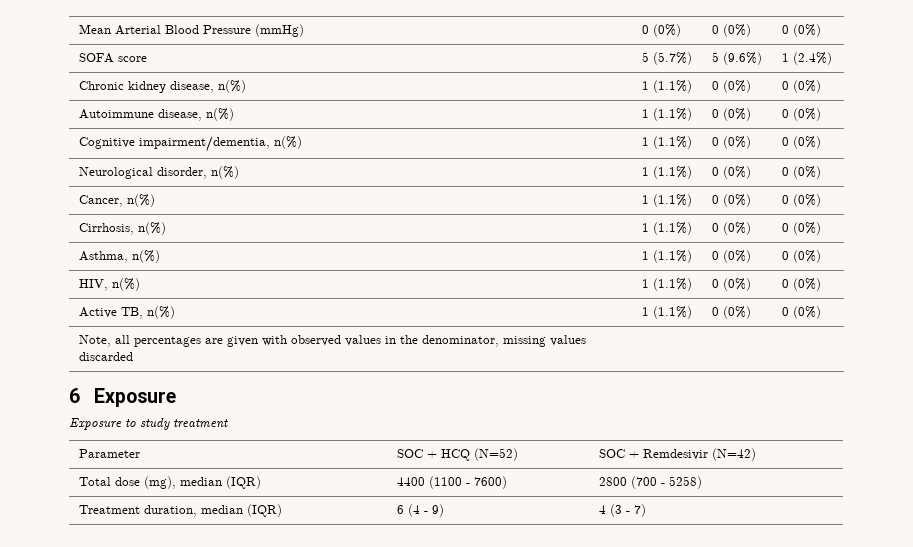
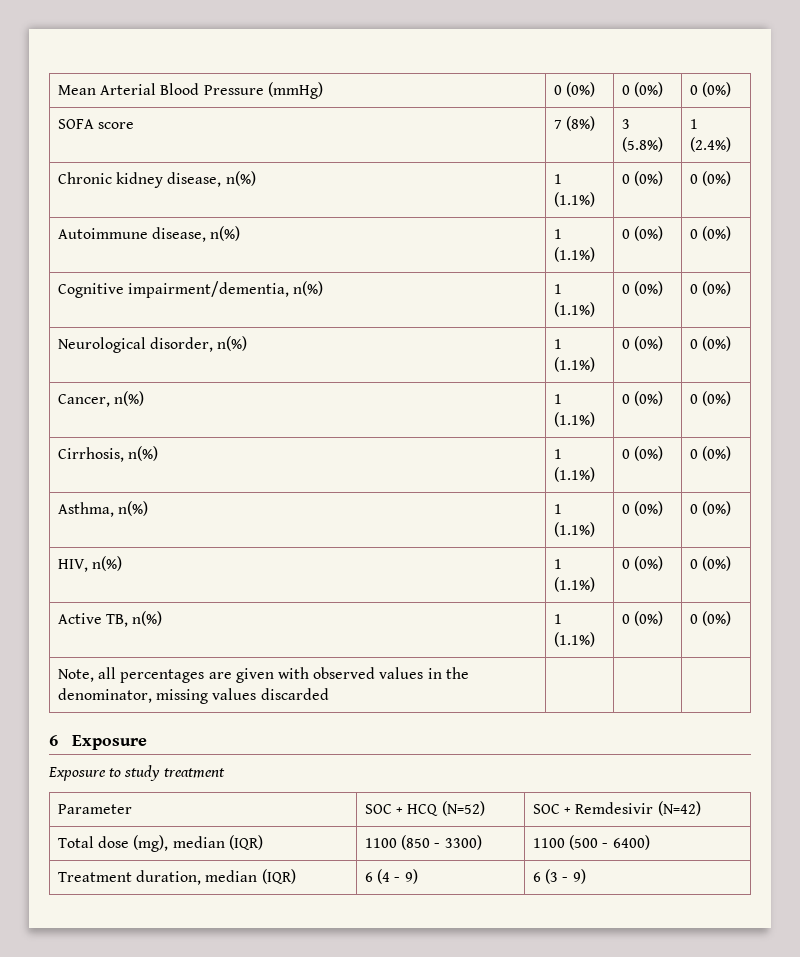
- SOFA score | 5 (5.7%) | 5 (9.6%) | 1 (2.4%)
+ SOFA score | 7 (8%) | 3 (5.8%) | 1 (2.4%)
- Total dose (mg), median (IQR) | 4400 (1100 - 7600) | 2800 (700 - 5258)
+ Total dose (mg), median (IQR) | 1100 (850 - 3300) | 1100 (500 - 6400)
- Treatment duration, median (IQR) | 6 (4 - 9) | 4 (3 - 7)
+ Treatment duration, median (IQR) | 6 (4 - 9) | 6 (3 - 9)

